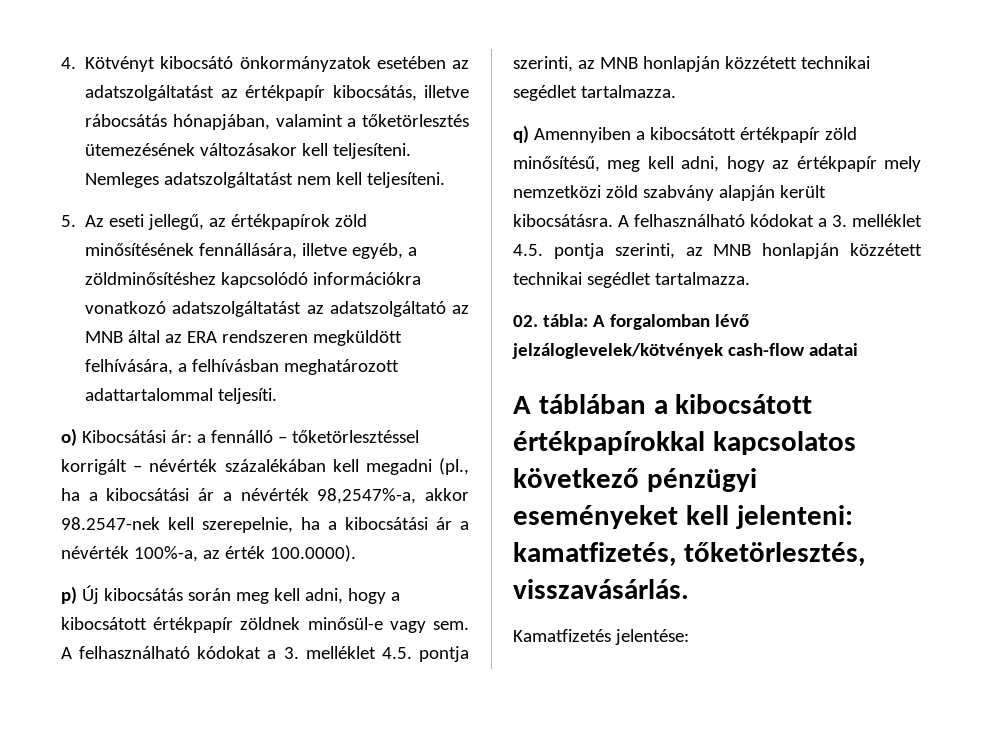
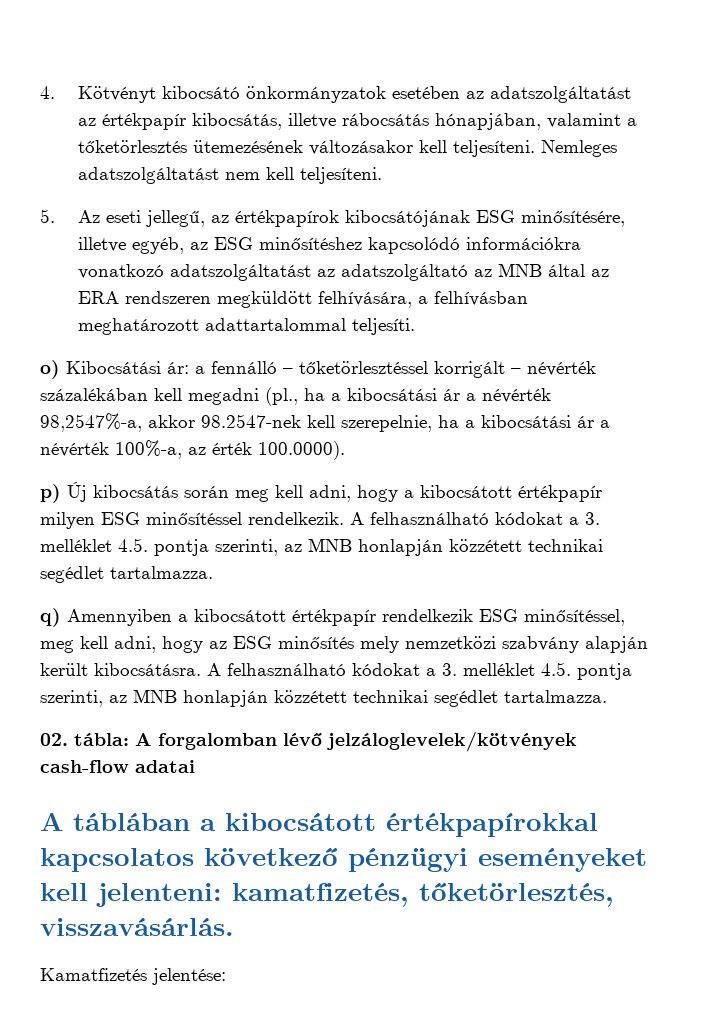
- 5. Az eseti jellegű, az értékpapírok zöld minősítésének fennállására, illetve egyéb, a zöldminősítéshez kapcsolódó információkra vonatkozó adatszolgáltatást az adatszolgáltató az MNB által az ERA rendszeren megküldött felhívására, a felhívásban meghatározott adattartalommal teljesíti.
+ 5. Az eseti jellegű, az értékpapírok kibocsátójának ESG minősítésére, illetve egyéb, az ESG minősítéshez kapcsolódó információkra vonatkozó adatszolgáltatást az adatszolgáltató az MNB által az ERA rendszeren megküldött felhívására, a felhívásban meghatározott adattartalommal teljesíti.
- p) Új kibocsátás során meg kell adni, hogy a kibocsátott értékpapír zöldnek minősül-e vagy sem.
+ p) Új kibocsátás során meg kell adni, hogy a kibocsátott értékpapír milyen ESG minősítéssel rendelkezik.
- q) Amennyiben a kibocsátott értékpapír zöld minősítésű, meg kell adni, hogy az értékpapír mely nemzetközi zöld szabvány alapján került kibocsátásra.
+ q) Amennyiben a kibocsátott értékpapír rendelkezik ESG minősítéssel, meg kell adni, hogy az ESG minősítés mely nemzetközi szabvány alapján került kibocsátásra.

